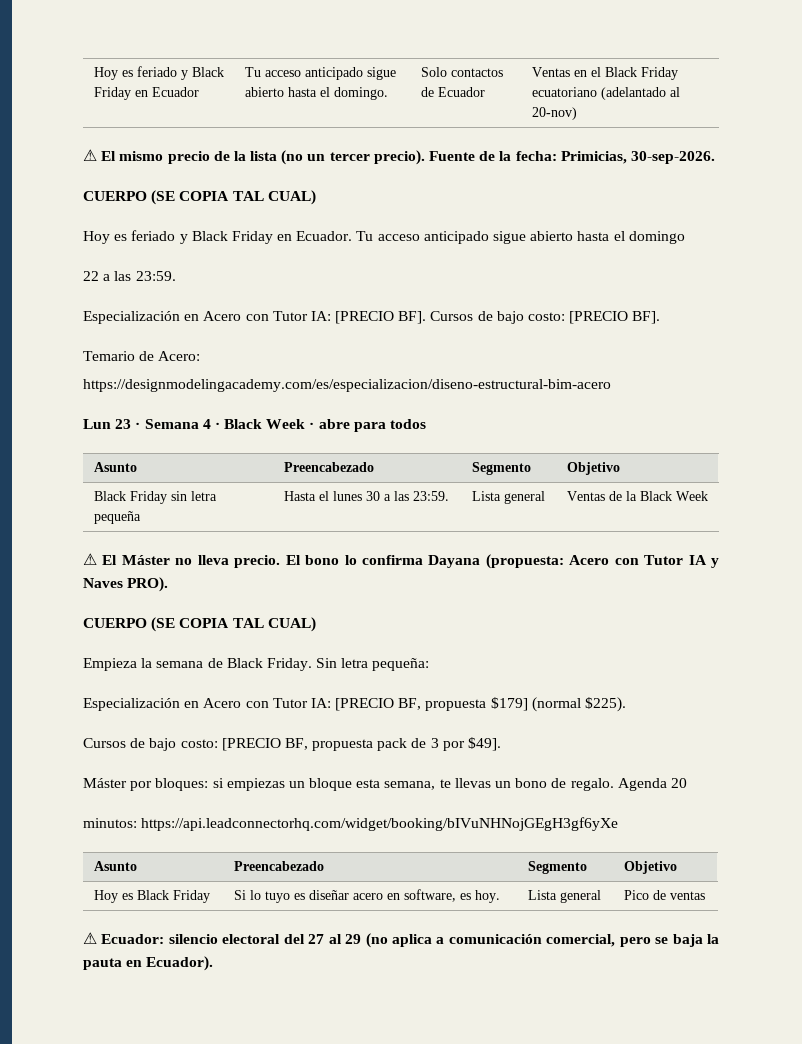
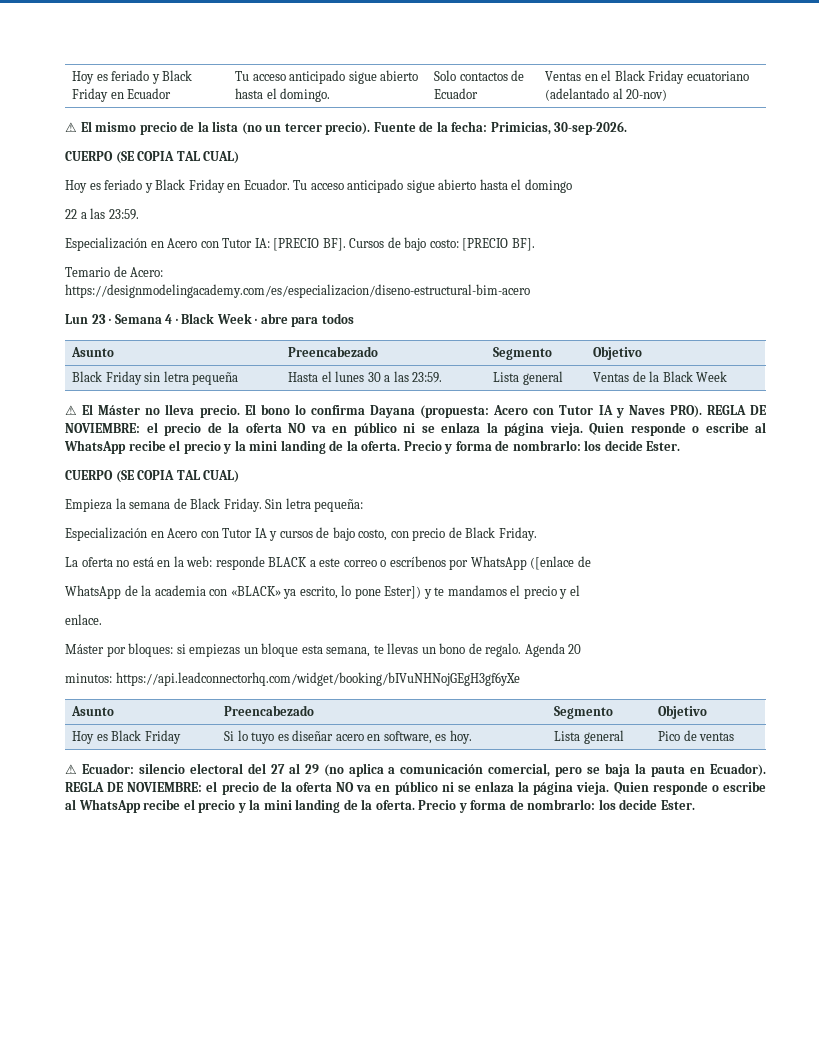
- El bono lo confirma Dayana (propuesta: Acero con Tutor IA y Naves PRO).
+ El bono lo confirma Dayana (propuesta: Acero con Tutor IA y Naves PRO). REGLA DE NOVIEMBRE: el precio de la oferta NO va en público ni se enlaza la página vieja. Quien responde o escribe al WhatsApp recibe el precio y la mini landing de la oferta. Precio y forma de nombrarlo: los decide Ester.
- Especialización en Acero con Tutor IA: [PRECIO BF, propuesta $179] (normal $225).
- Cursos de bajo costo: [PRECIO BF, propuesta pack de 3 por $49].
+ Especialización en Acero con Tutor IA y cursos de bajo costo, con precio de Black Friday.
+ La oferta no está en la web: responde BLACK a este correo o escríbenos por WhatsApp ([enlace de
+ WhatsApp de la academia con «BLACK» ya escrito, lo pone Ester]) y te mandamos el precio y el
+ enlace.
- ⚠ Ecuador: silencio electoral del 27 al 29 (no aplica a comunicación comercial, pero se baja la pauta en Ecuador).
+ ⚠ Ecuador: silencio electoral del 27 al 29 (no aplica a comunicación comercial, pero se baja la pauta en Ecuador). REGLA DE NOVIEMBRE: el precio de la oferta NO va en público ni se enlaza la página vieja. Quien responde o escribe al WhatsApp recibe el precio y la mini landing de la oferta. Precio y forma de nombrarlo: los decide Ester.

